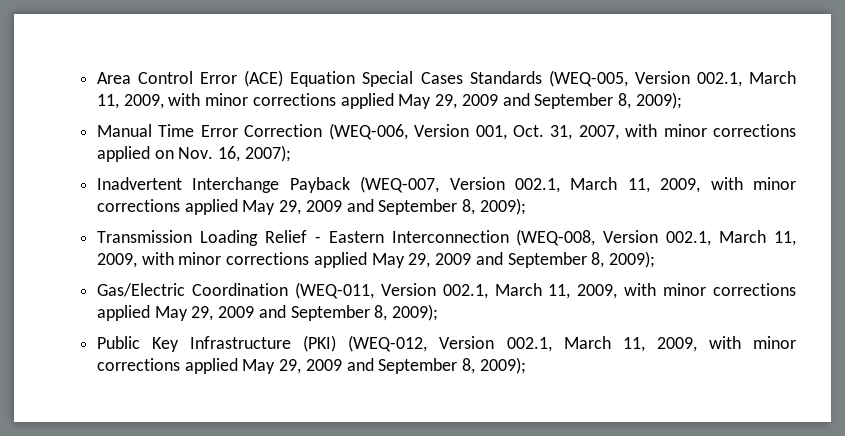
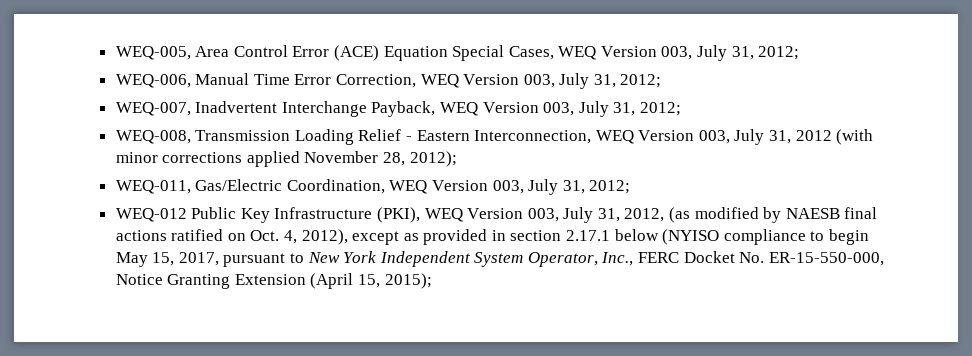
- Area Control Error (ACE) Equation Special Cases Standards (WEQ-005, Version 002.1, March 11, 2009, with minor corrections applied May 29, 2009 and September 8, 2009);
- Manual Time Error Correction (WEQ-006, Version 001, Oct. 31, 2007, with minor corrections applied on Nov. 16, 2007);
- Inadvertent Interchange Payback (WEQ-007, Version 002.1, March 11, 2009, with minor corrections applied May 29, 2009 and September 8, 2009);
- Transmission Loading Relief - Eastern Interconnection (WEQ-008, Version 002.1, March 11, 2009, with minor corrections applied May 29, 2009 and September 8, 2009);
- Gas/Electric Coordination (WEQ-011, Version 002.1, March 11, 2009, with minor corrections applied May 29, 2009 and September 8, 2009);
- Public Key Infrastructure (PKI) (WEQ-012, Version 002.1, March 11, 2009, with minor corrections applied May 29, 2009 and September 8, 2009);
+ WEQ-005, Area Control Error (ACE) Equation Special Cases, WEQ Version 003, July 31, 2012;
+ WEQ-006, Manual Time Error Correction, WEQ Version 003, July 31, 2012;
+ WEQ-007, Inadvertent Interchange Payback, WEQ Version 003, July 31, 2012;
+ WEQ-008, Transmission Loading Relief - Eastern Interconnection, WEQ Version 003, July 31, 2012 (with minor corrections applied November 28, 2012);
+ WEQ-011, Gas/Electric Coordination, WEQ Version 003, July 31, 2012;
+ WEQ-012 Public Key Infrastructure (PKI), WEQ Version 003, July 31, 2012, (as modified by NAESB final actions ratified on Oct. 4, 2012), except as provided in section 2.17.1 below (NYISO compliance to begin May 15, 2017, pursuant to New York Independent System Operator, Inc., FERC Docket No. ER-15-550-000, Notice Granting Extension (April 15, 2015);

